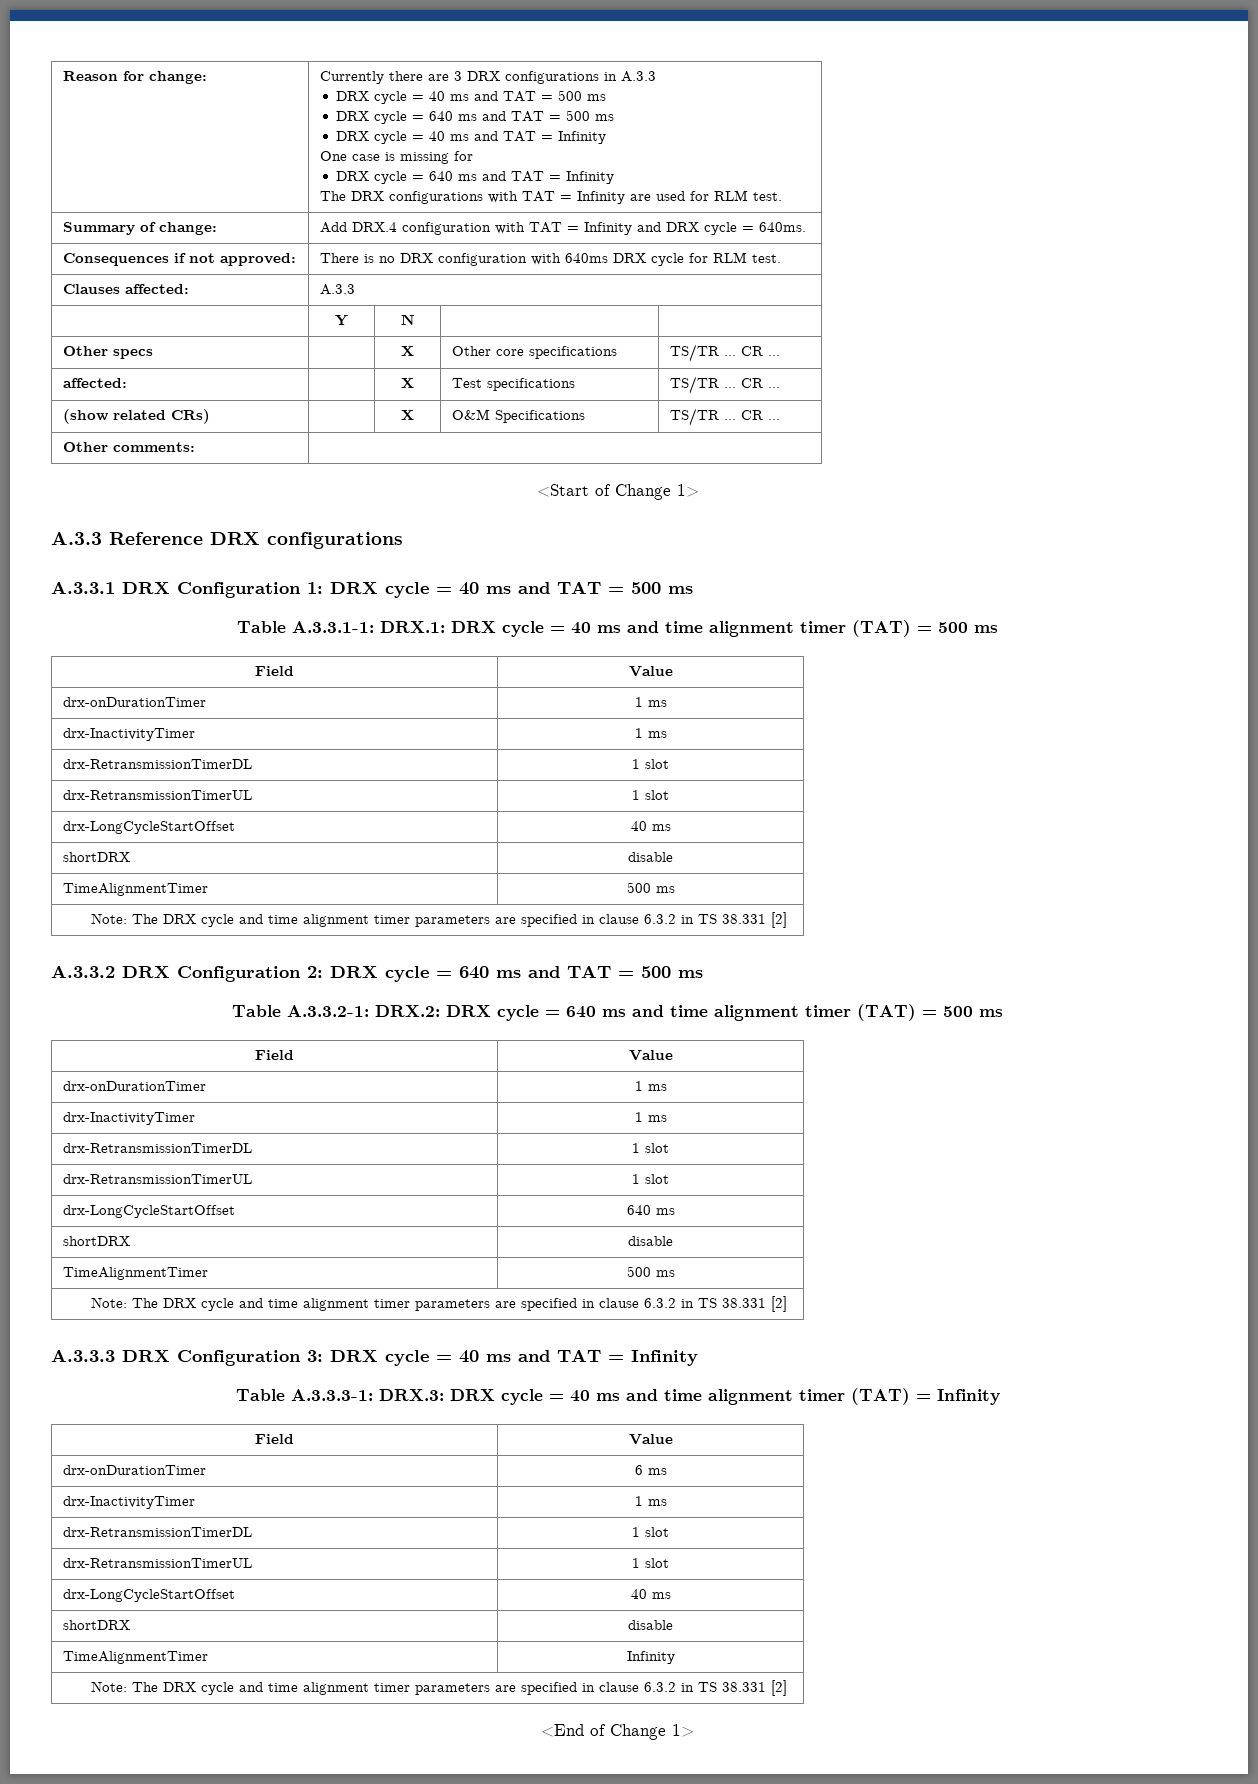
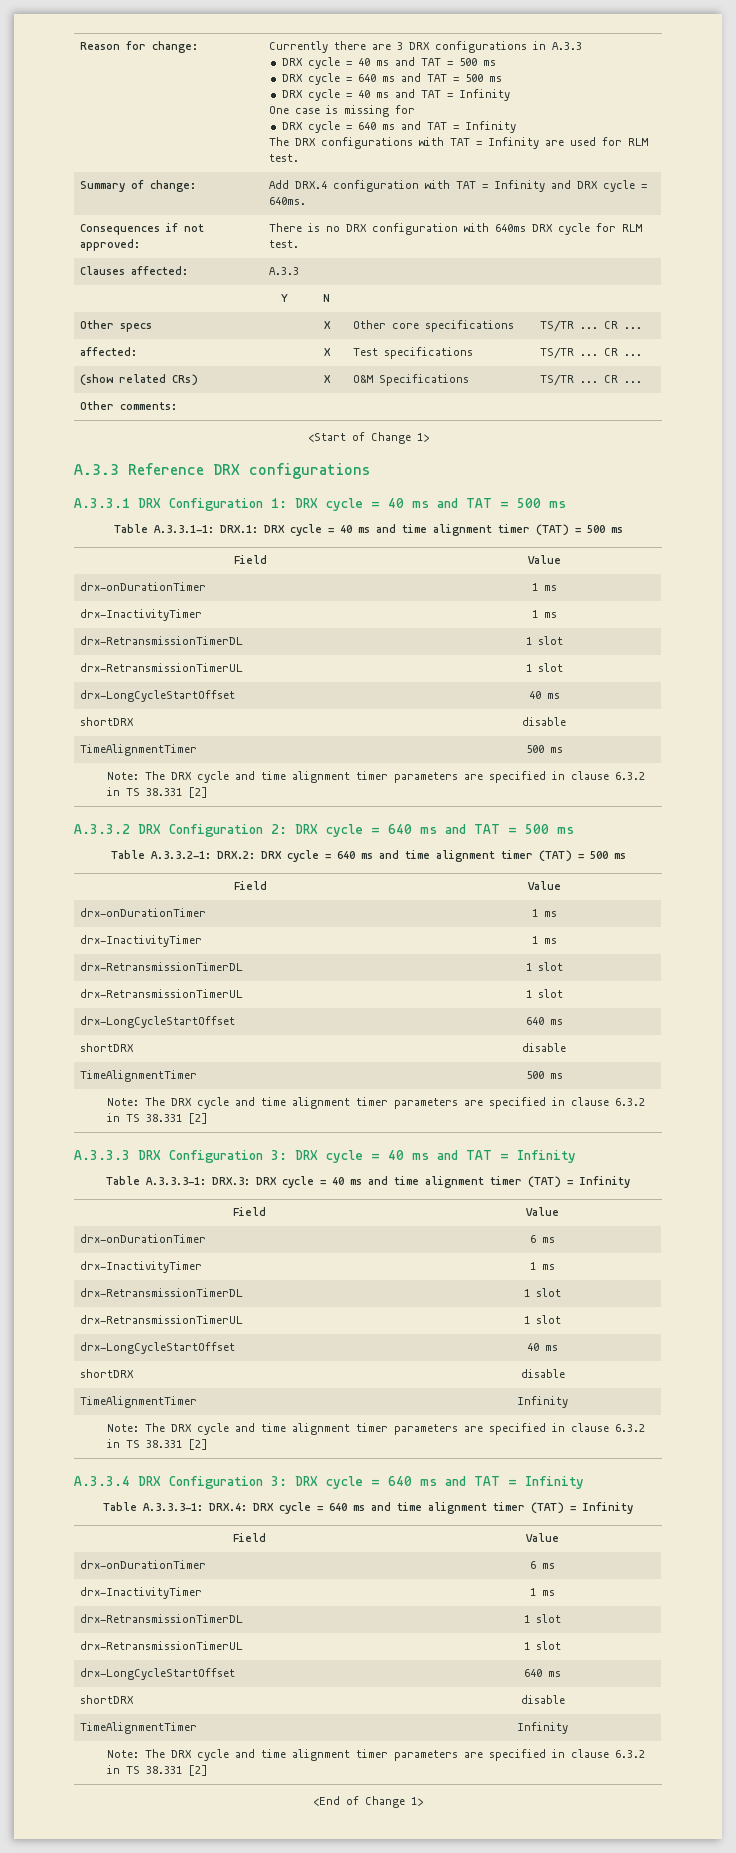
+ A.3.3.4 DRX Configuration 3: DRX cycle = 640 ms and TAT = Infinity
+ Table A.3.3.3-1: DRX.4: DRX cycle = 640 ms and time alignment timer (TAT) = Infinity
+ Field | Value
+ drx-onDurationTimer | 6 ms
+ drx-InactivityTimer | 1 ms
+ drx-RetransmissionTimerDL | 1 slot
+ drx-RetransmissionTimerUL | 1 slot
+ drx-LongCycleStartOffset | 640 ms
+ shortDRX | disable
+ TimeAlignmentTimer | Infinity
+ Note: The DRX cycle and time alignment timer parameters are specified in clause 6.3.2 in TS 38.331 [2]

